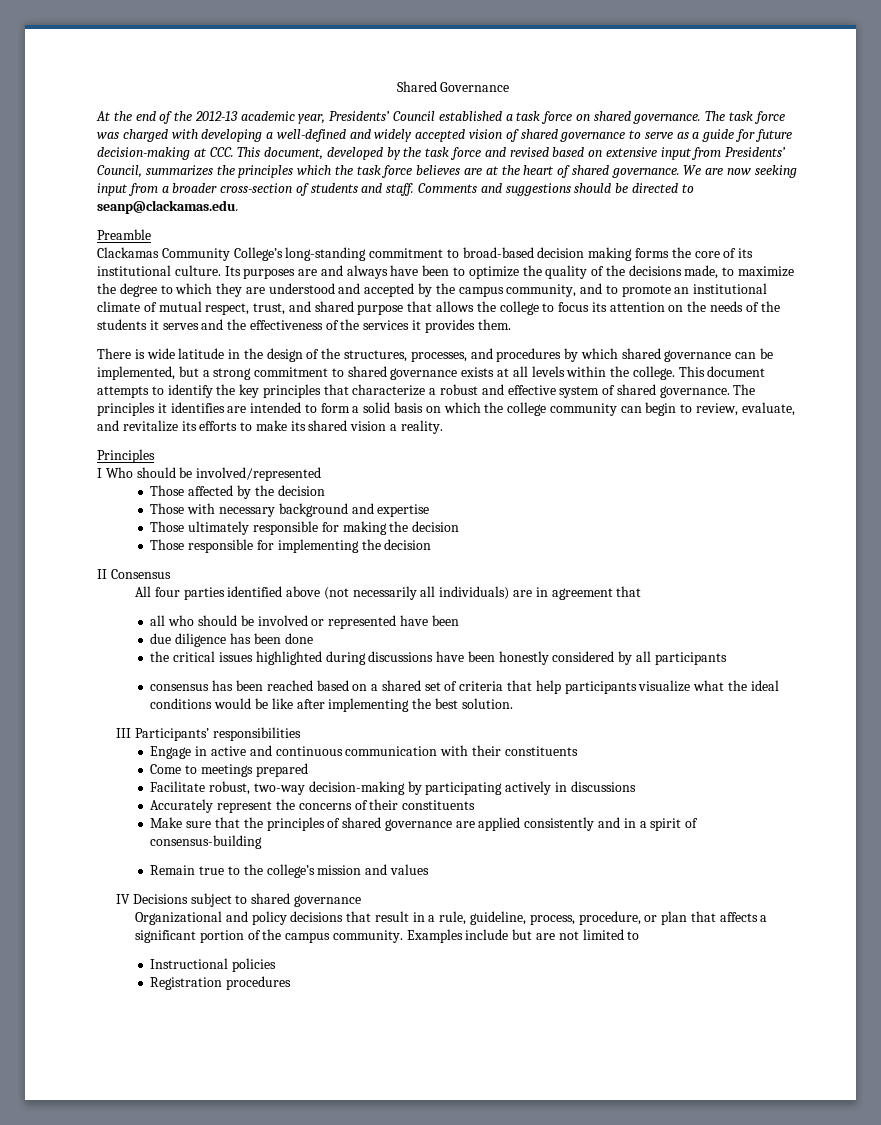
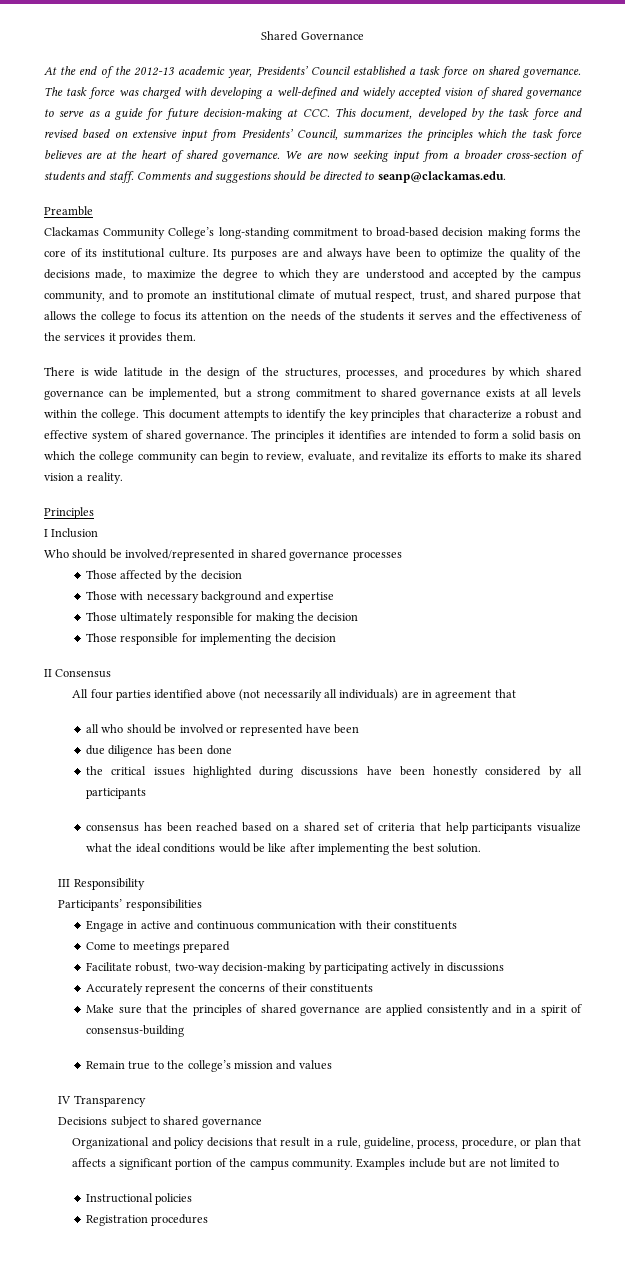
- I Who should be involved/represented
+ I Inclusion
+ Who should be involved/represented in shared governance processes
- III Participants’ responsibilities
+ III Responsibility
+ Participants’ responsibilities
- IV Decisions subject to shared governance
+ IV Transparency
+ Decisions subject to shared governance

